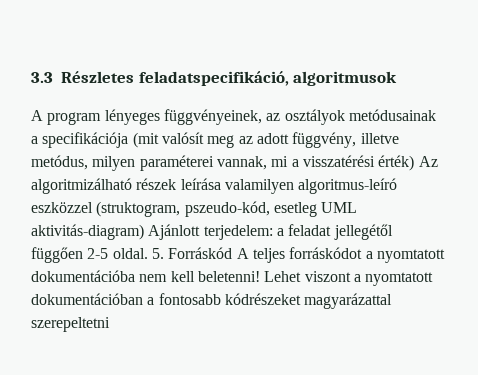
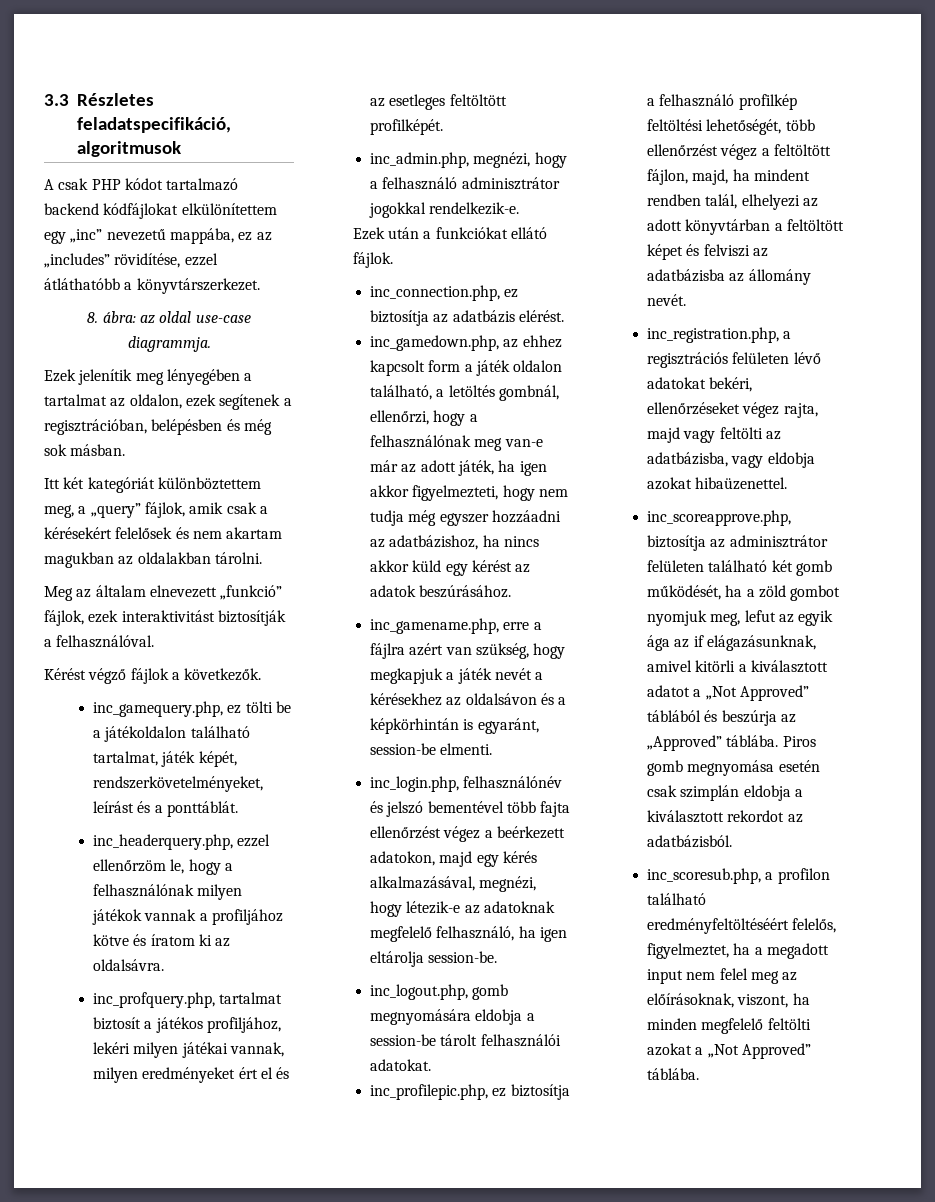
- A program lényeges függvényeinek, az osztályok metódusainak a specifikációja (mit valósít meg az adott függvény, illetve metódus, milyen paraméterei vannak, mi a visszatérési érték) Az algoritmizálható részek leírása valamilyen algoritmus-leíró eszközzel (struktogram, pszeudo-kód, esetleg UML aktivitás-diagram) Ajánlott terjedelem: a feladat jellegétől függően 2-5 oldal. 5. Forráskód A teljes forráskódot a nyomtatott dokumentációba nem kell beletenni! Lehet viszont a nyomtatott dokumentációban a fontosabb kódrészeket magyarázattal szerepeltetni
+ A csak PHP kódot tartalmazó backend kódfájlokat elkülönítettem egy „inc” nevezetű mappába, ez az „includes” rövidítése, ezzel átláthatóbb a könyvtárszerkezet.
+ 8. ábra: az oldal use-case diagrammja.
+ Ezek jelenítik meg lényegében a tartalmat az oldalon, ezek segítenek a regisztrációban, belépésben és még sok másban.
+ Itt két kategóriát különböztettem meg, a „query” fájlok, amik csak a kérésekért felelősek és nem akartam magukban az oldalakban tárolni.
+ Meg az általam elnevezett „funkció” fájlok, ezek interaktivitást biztosítják a felhasználóval.
+ Kérést végző fájlok a következők.
+ inc_gamequery.php, ez tölti be a játékoldalon található tartalmat, játék képét, rendszerkövetelményeket, leírást és a ponttáblát.
+ inc_headerquery.php, ezzel ellenőrzöm le, hogy a felhasználónak milyen játékok vannak a profiljához kötve és íratom ki az oldalsávra.
+ inc_profquery.php, tartalmat biztosít a játékos profiljához, lekéri milyen játékai vannak, milyen eredményeket ért el és az esetleges feltöltött profilképét.
+ inc_admin.php, megnézi, hogy a felhasználó adminisztrátor jogokkal rendelkezik-e.
+ Ezek után a funkciókat ellátó fájlok.
+ inc_connection.php, ez biztosítja az adatbázis elérést.
+ inc_gamedown.php, az ehhez kapcsolt form a játék oldalon található, a letöltés gombnál, ellenőrzi, hogy a felhasználónak meg van-e már az adott játék, ha igen akkor figyelmezteti, hogy nem tudja még egyszer hozzáadni az adatbázishoz, ha nincs akkor küld egy kérést az adatok beszúrásához.
+ inc_gamename.php, erre a fájlra azért van szükség, hogy megkapjuk a játék nevét a kérésekhez az oldalsávon és a képkörhintán is egyaránt, session-be elmenti.
+ inc_login.php, felhasználónév és jelszó bementével több fajta ellenőrzést végez a beérkezett adatokon, majd egy kérés alkalmazásával, megnézi, hogy létezik-e az adatoknak megfelelő felhasználó, ha igen eltárolja session-be.
+ inc_logout.php, gomb megnyomására eldobja a session-be tárolt felhasználói adatokat.
+ inc_profilepic.php, ez biztosítja a felhasználó profilkép feltöltési lehetőségét, több ellenőrzést végez a feltöltött fájlon, majd, ha mindent rendben talál, elhelyezi az adott könyvtárban a feltöltött képet és felviszi az adatbázisba az állomány nevét.
+ inc_registration.php, a regisztrációs felületen lévő adatokat bekéri, ellenőrzéseket végez rajta, majd vagy feltölti az adatbázisba, vagy eldobja azokat hibaüzenettel.
+ inc_scoreapprove.php, biztosítja az adminisztrátor felületen található két gomb működését, ha a zöld gombot nyomjuk meg, lefut az egyik ága az if elágazásunknak, amivel kitörli a kiválasztott adatot a „Not Approved” táblából és beszúrja az „Approved” táblába. Piros gomb megnyomása esetén csak szimplán eldobja a kiválasztott rekordot az adatbázisból.
+ inc_scoresub.php, a profilon található eredményfeltöltéséért felelős, figyelmeztet, ha a megadott input nem felel meg az előírásoknak, viszont, ha minden megfelelő feltölti azokat a „Not Approved” táblába.

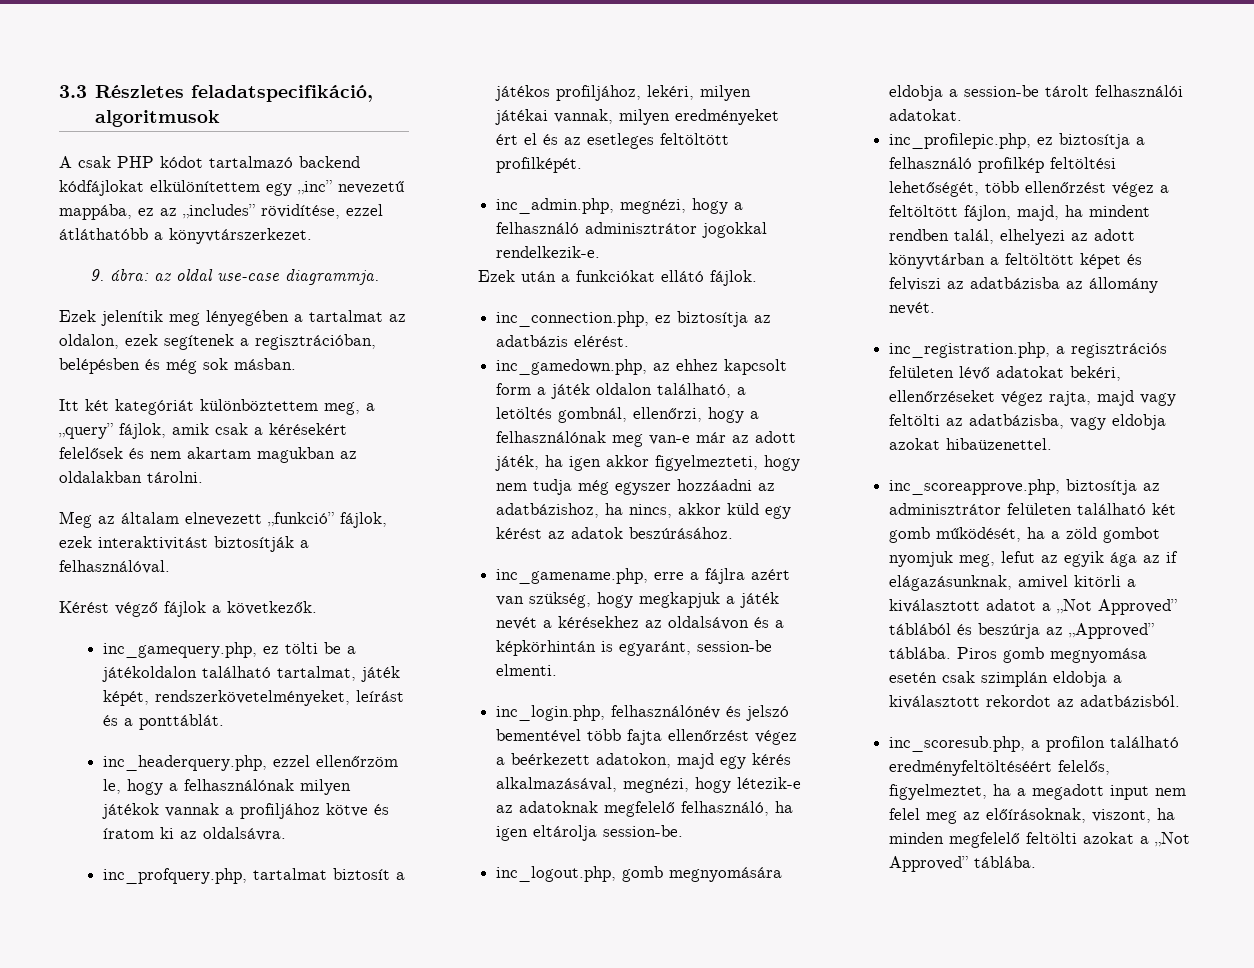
- 8. ábra: az oldal use-case diagrammja.
+ 9. ábra: az oldal use-case diagrammja.
- inc_profquery.php, tartalmat biztosít a játékos profiljához, lekéri milyen játékai vannak, milyen eredményeket ért el és az esetleges feltöltött profilképét.
+ inc_profquery.php, tartalmat biztosít a játékos profiljához, lekéri, milyen játékai vannak, milyen eredményeket ért el és az esetleges feltöltött profilképét.
- inc_gamedown.php, az ehhez kapcsolt form a játék oldalon található, a letöltés gombnál, ellenőrzi, hogy a felhasználónak meg van-e már az adott játék, ha igen akkor figyelmezteti, hogy nem tudja még egyszer hozzáadni az adatbázishoz, ha nincs akkor küld egy kérést az adatok beszúrásához.
+ inc_gamedown.php, az ehhez kapcsolt form a játék oldalon található, a letöltés gombnál, ellenőrzi, hogy a felhasználónak meg van-e már az adott játék, ha igen akkor figyelmezteti, hogy nem tudja még egyszer hozzáadni az adatbázishoz, ha nincs, akkor küld egy kérést az adatok beszúrásához.

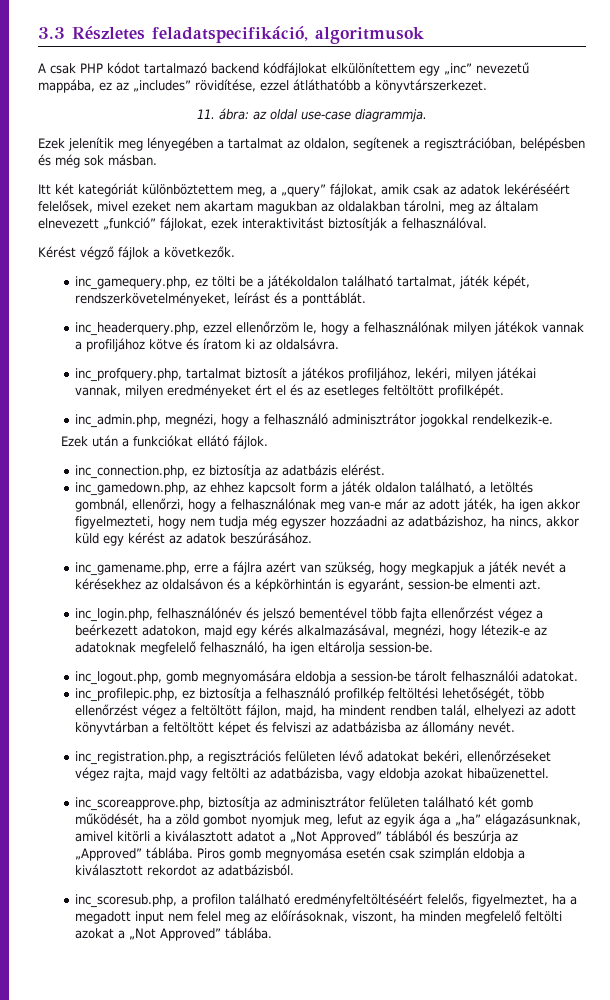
- 9. ábra: az oldal use-case diagrammja.
+ 11. ábra: az oldal use-case diagrammja.
- Ezek jelenítik meg lényegében a tartalmat az oldalon, ezek segítenek a regisztrációban, belépésben és még sok másban.
+ Ezek jelenítik meg lényegében a tartalmat az oldalon, segítenek a regisztrációban, belépésben és még sok másban.
- Itt két kategóriát különböztettem meg, a „query” fájlok, amik csak a kérésekért felelősek és nem akartam magukban az oldalakban tárolni.
- Meg az általam elnevezett „funkció” fájlok, ezek interaktivitást biztosítják a felhasználóval.
+ Itt két kategóriát különböztettem meg, a „query” fájlokat, amik csak az adatok lekéréséért felelősek, mivel ezeket nem akartam magukban az oldalakban tárolni, meg az általam elnevezett „funkció” fájlokat, ezek interaktivitást biztosítják a felhasználóval.
- inc_gamename.php, erre a fájlra azért van szükség, hogy megkapjuk a játék nevét a kérésekhez az oldalsávon és a képkörhintán is egyaránt, session-be elmenti.
+ inc_gamename.php, erre a fájlra azért van szükség, hogy megkapjuk a játék nevét a kérésekhez az oldalsávon és a képkörhintán is egyaránt, session-be elmenti azt.
- inc_scoreapprove.php, biztosítja az adminisztrátor felületen található két gomb működését, ha a zöld gombot nyomjuk meg, lefut az egyik ága az if elágazásunknak, amivel kitörli a kiválasztott adatot a „Not Approved” táblából és beszúrja az „Approved” táblába.
+ inc_scoreapprove.php, biztosítja az adminisztrátor felületen található két gomb működését, ha a zöld gombot nyomjuk meg, lefut az egyik ága a „ha” elágazásunknak, amivel kitörli a kiválasztott adatot a „Not Approved” táblából és beszúrja az „Approved” táblába.

